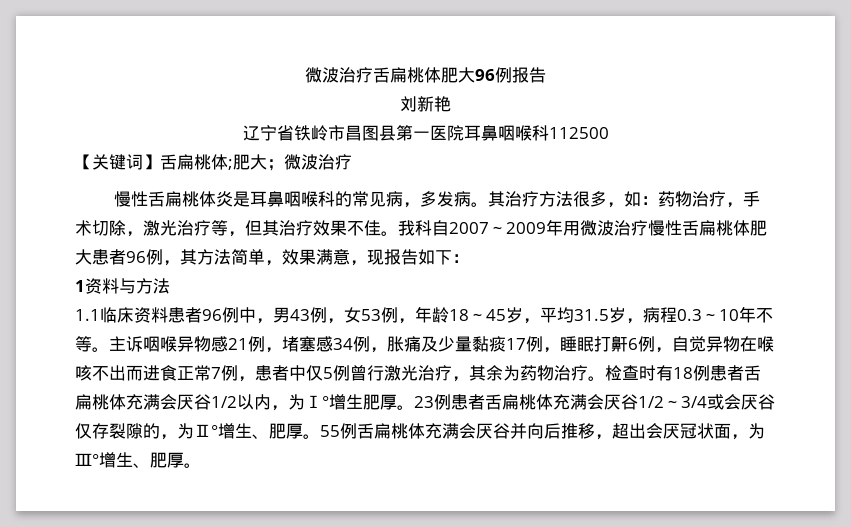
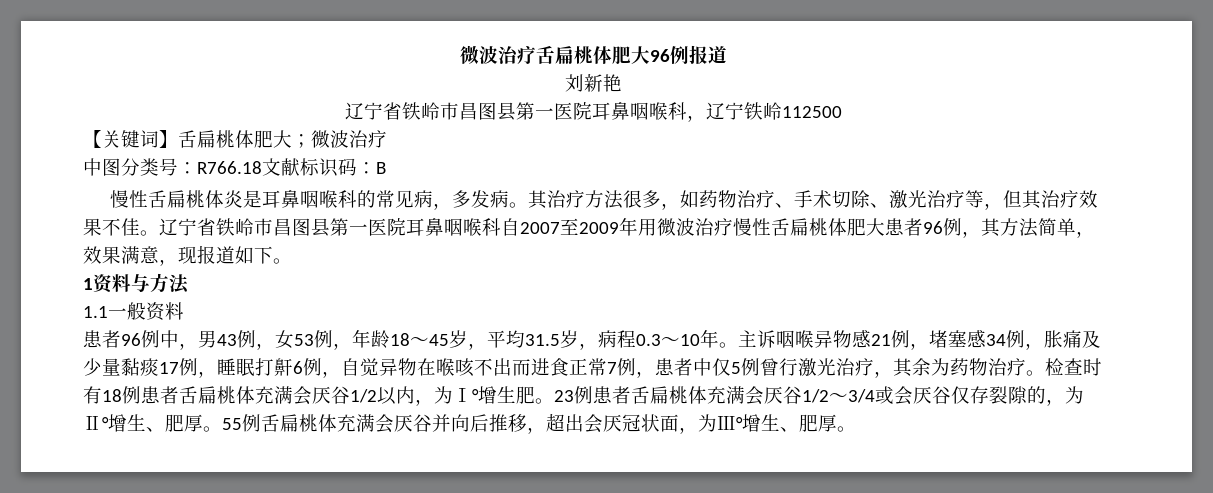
- 微波治疗舌扁桃体肥大96例报告
+ 微波治疗舌扁桃体肥大96例报道
- 辽宁省铁岭市昌图县第一医院耳鼻咽喉科112500
+ 辽宁省铁岭市昌图县第一医院耳鼻咽喉科，辽宁铁岭112500
- 【关键词】舌扁桃体;肥大；微波治疗
+ 【关键词】舌扁桃体肥大；微波治疗
+ 中图分类号：R766.18文献标识码：B
- 其治疗方法很多，如：药物治疗，手术切除，激光治疗等，但其治疗效果不佳。
+ 其治疗方法很多，如药物治疗、手术切除、激光治疗等，但其治疗效果不佳。
- 我科自2007～2009年用微波治疗慢性舌扁桃体肥大患者96例，其方法简单，效果满意，现报告如下：
+ 辽宁省铁岭市昌图县第一医院耳鼻咽喉科自2007至2009年用微波治疗慢性舌扁桃体肥大患者96例，其方法简单，效果满意，现报道如下。
- 1.1临床资料患者96例中，男43例，女53例，年龄18～45岁，平均31.5岁，病程0.3～10年不等。
+ 1.1一般资料
+ 患者96例中，男43例，女53例，年龄18～45岁，平均31.5岁，病程0.3～10年。
- 检查时有18例患者舌扁桃体充满会厌谷1/2以内，为Ⅰ°增生肥厚。
+ 检查时有18例患者舌扁桃体充满会厌谷1/2以内，为Ⅰ°增生肥。

